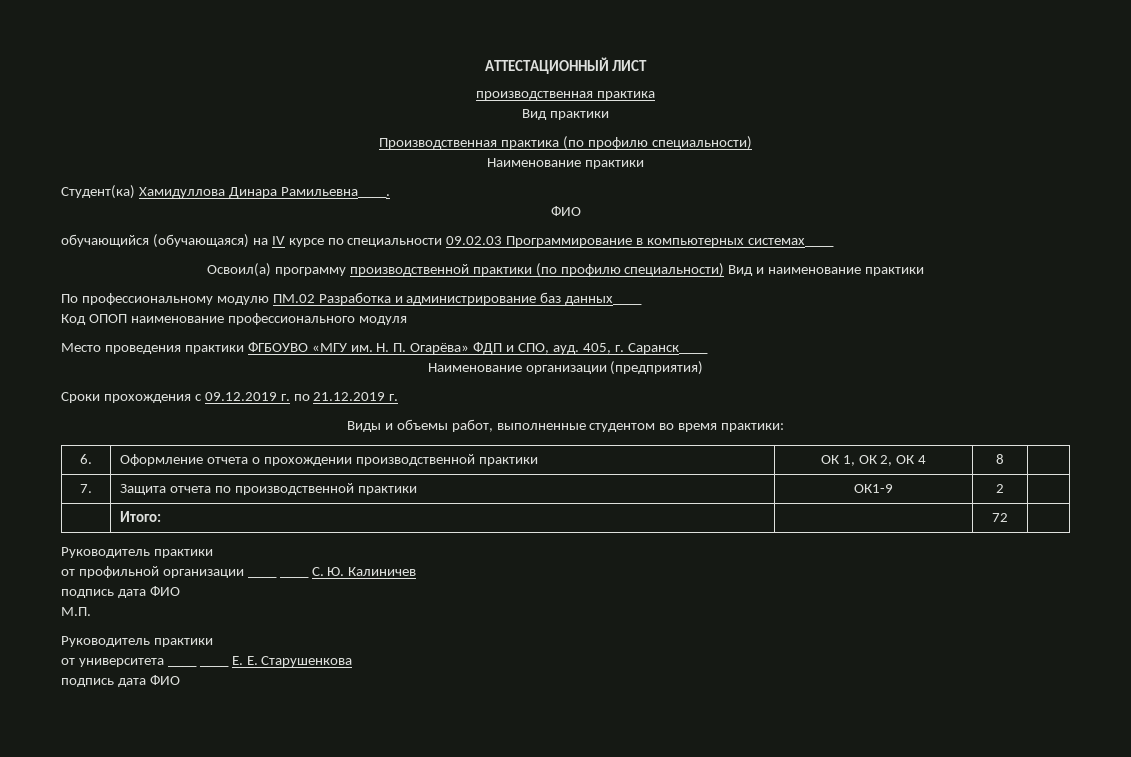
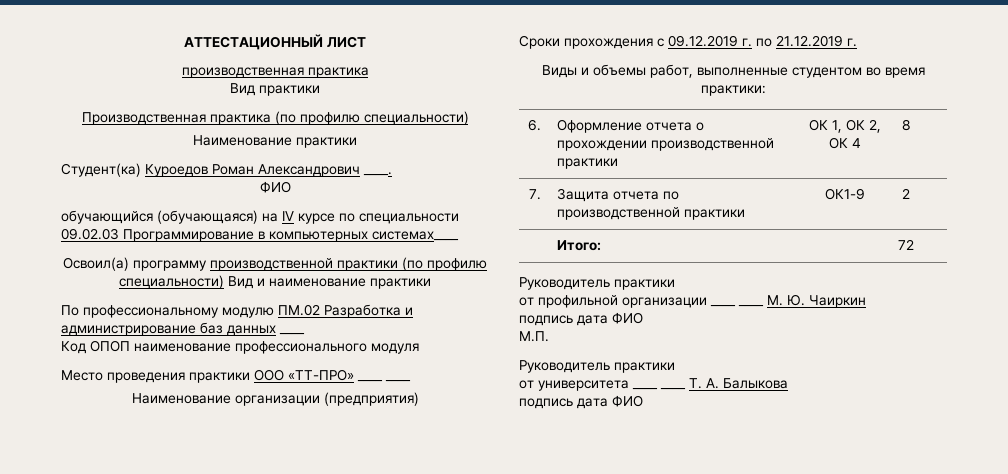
- Студент(ка) Хамидуллова Динара Рамильевна____.
+ Студент(ка) Куроедов Роман Александрович ____.
- По профессиональному модулю ПМ.02 Разработка и администрирование баз данных____
+ По профессиональному модулю ПМ.02 Разработка и администрирование баз данных ____
- Место проведения практики ФГБОУВО «МГУ им. Н. П. Огарёва» ФДП и СПО, ауд. 405, г. Саранск____
+ Место проведения практики ООО «ТТ-ПРО» ____ ____
- от профильной организации ____ ____ С. Ю. Калиничев
+ от профильной организации ____ ____ М. Ю. Чаиркин
- от университета ____ ____ Е. Е. Старушенкова
+ от университета ____ ____ Т. А. Балыкова

